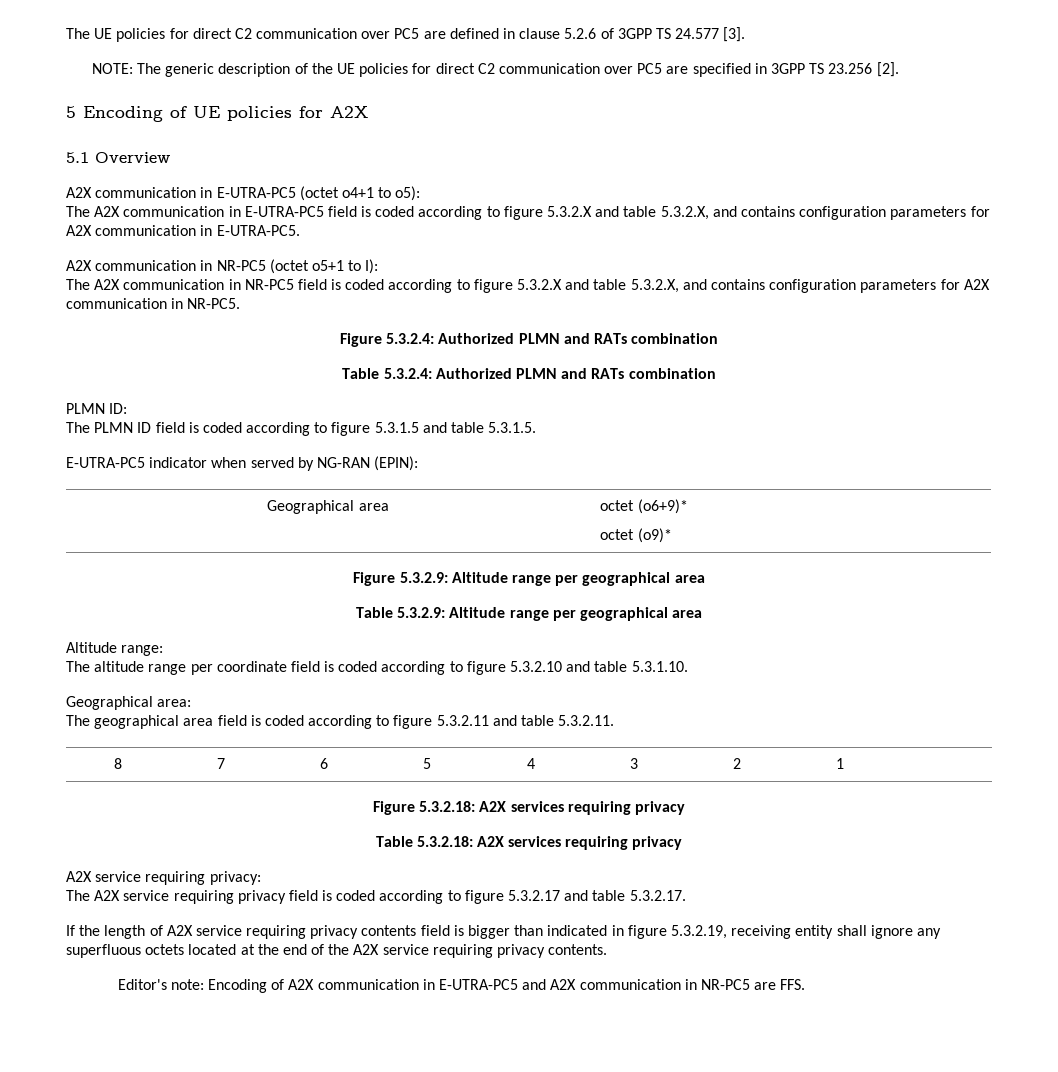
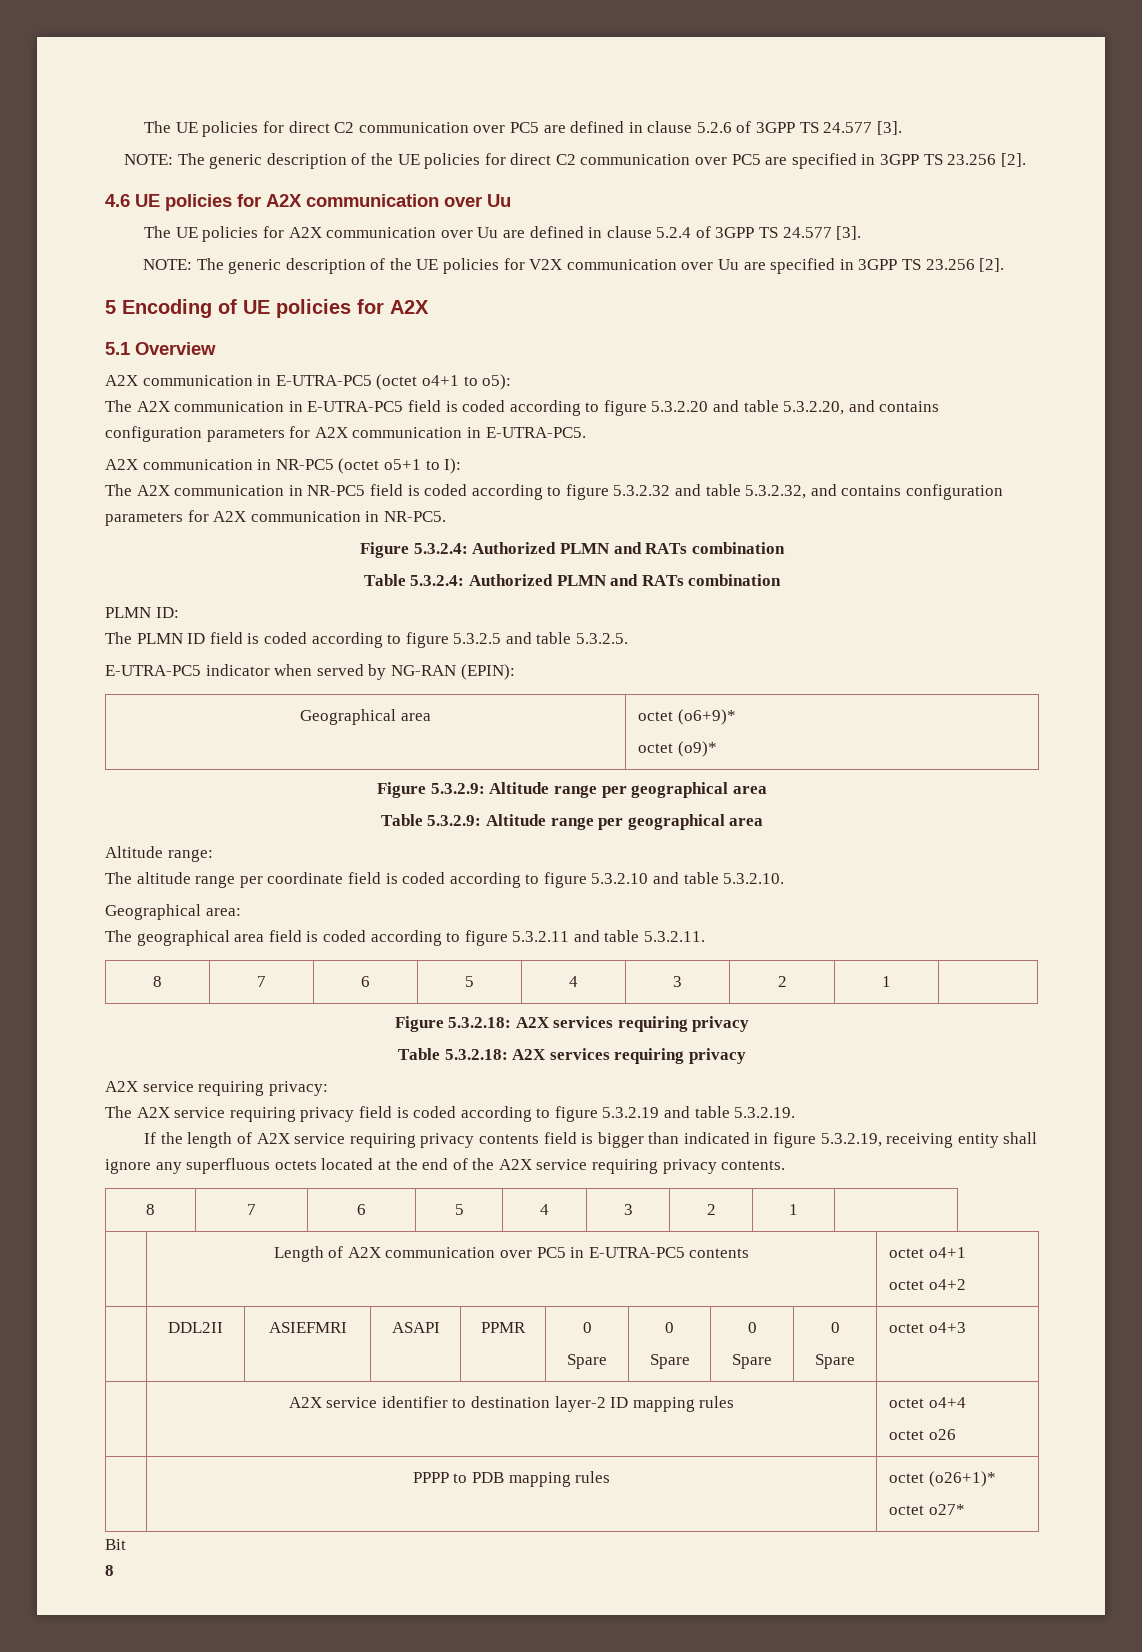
+ 4.6 UE policies for A2X communication over Uu
+ The UE policies for A2X communication over Uu are defined in clause 5.2.4 of 3GPP TS 24.577 [3].
+ NOTE: The generic description of the UE policies for V2X communication over Uu are specified in 3GPP TS 23.256 [2].
- The A2X communication in E-UTRA-PC5 field is coded according to figure 5.3.2.X and table 5.3.2.X, and contains configuration parameters for A2X communication in E-UTRA-PC5.
+ The A2X communication in E-UTRA-PC5 field is coded according to figure 5.3.2.20 and table 5.3.2.20, and contains configuration parameters for A2X communication in E-UTRA-PC5.
- The A2X communication in NR-PC5 field is coded according to figure 5.3.2.X and table 5.3.2.X, and contains configuration parameters for A2X communication in NR-PC5.
+ The A2X communication in NR-PC5 field is coded according to figure 5.3.2.32 and table 5.3.2.32, and contains configuration parameters for A2X communication in NR-PC5.
- The PLMN ID field is coded according to figure 5.3.1.5 and table 5.3.1.5.
+ The PLMN ID field is coded according to figure 5.3.2.5 and table 5.3.2.5.
- The altitude range per coordinate field is coded according to figure 5.3.2.10 and table 5.3.1.10.
+ The altitude range per coordinate field is coded according to figure 5.3.2.10 and table 5.3.2.10.
- The A2X service requiring privacy field is coded according to figure 5.3.2.17 and table 5.3.2.17.
+ The A2X service requiring privacy field is coded according to figure 5.3.2.19 and table 5.3.2.19.
  If the length of A2X service requiring privacy contents field is bigger than indicated in figure 5.3.2.19, receiving entity shall ignore any superfluous octets located at the end of the A2X service requiring privacy contents.
- Editor's note: Encoding of A2X communication in E-UTRA-PC5 and A2X communication in NR-PC5 are FFS.
+ 8 | 7 | 6 | 5 | 4 | 3 | 2 | 1 |
+ | Length of A2X communication over PC5 in E-UTRA-PC5 contents | octet o4+1
+ octet o4+2
+ | DDL2II | ASIEFMRI | ASAPI | PPMR | 0
+ Spare | 0
+ Spare | 0
+ Spare | 0
+ Spare | octet o4+3
+ | A2X service identifier to destination layer-2 ID mapping rules | octet o4+4
+ octet o26
+ | PPPP to PDB mapping rules | octet (o26+1)*
+ octet o27*
+ Bit
+ 8

